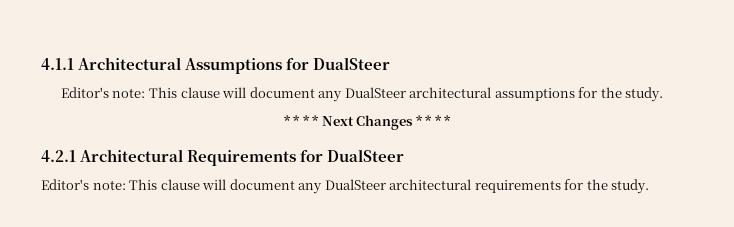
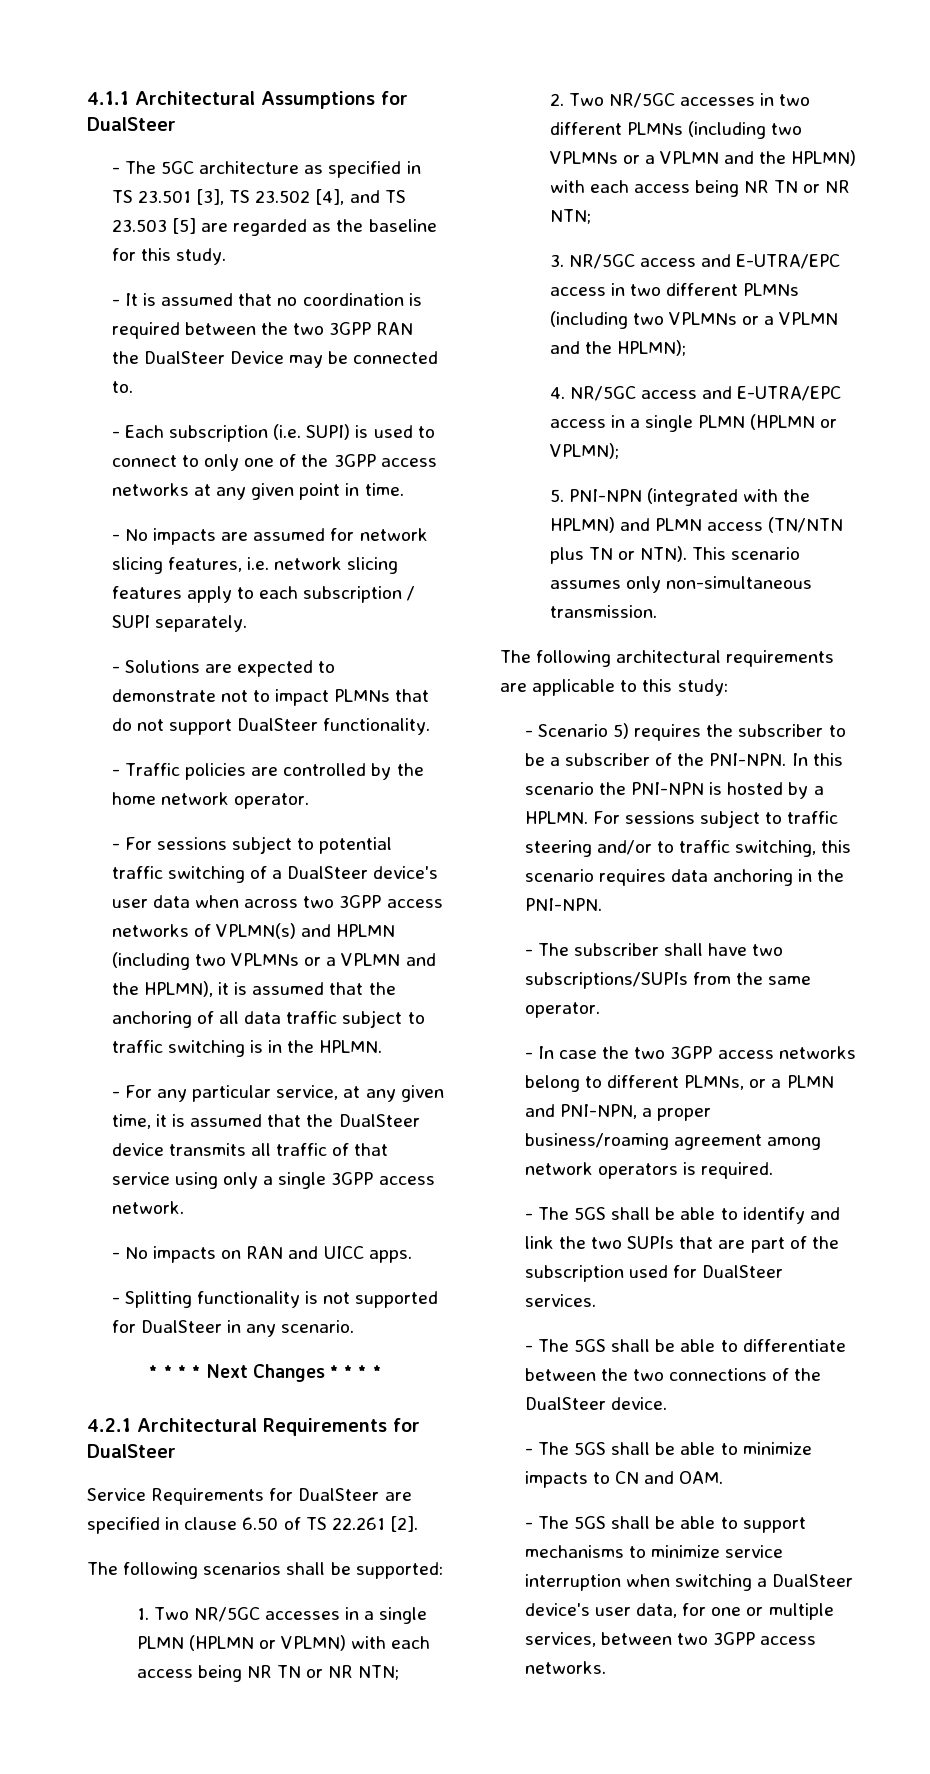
- Editor's note: This clause will document any DualSteer architectural assumptions for the study.
+ - The 5GC architecture as specified in TS 23.501 [3], TS 23.502 [4], and TS 23.503 [5] are regarded as the baseline for this study.
+ - It is assumed that no coordination is required between the two 3GPP RAN the DualSteer Device may be connected to.
+ - Each subscription (i.e. SUPI) is used to connect to only one of the 3GPP access networks at any given point in time.
+ - No impacts are assumed for network slicing features, i.e. network slicing features apply to each subscription / SUPI separately.
+ - Solutions are expected to demonstrate not to impact PLMNs that do not support DualSteer functionality.
+ - Traffic policies are controlled by the home network operator.
+ - For sessions subject to potential traffic switching of a DualSteer device's user data when across two 3GPP access networks of VPLMN(s) and HPLMN (including two VPLMNs or a VPLMN and the HPLMN), it is assumed that the anchoring of all data traffic subject to traffic switching is in the HPLMN.
+ - For any particular service, at any given time, it is assumed that the DualSteer device transmits all traffic of that service using only a single 3GPP access network.
+ - No impacts on RAN and UICC apps.
+ - Splitting functionality is not supported for DualSteer in any scenario.
- Editor's note: This clause will document any DualSteer architectural requirements for the study.
+ Service Requirements for DualSteer are specified in clause 6.50 of TS 22.261 [2].
+ The following scenarios shall be supported:
+ 1. Two NR/5GC accesses in a single PLMN (HPLMN or VPLMN) with each access being NR TN or NR NTN;
+ 2. Two NR/5GC accesses in two different PLMNs (including two VPLMNs or a VPLMN and the HPLMN) with each access being NR TN or NR NTN;
+ 3. NR/5GC access and E-UTRA/EPC access in two different PLMNs (including two VPLMNs or a VPLMN and the HPLMN);
+ 4. NR/5GC access and E-UTRA/EPC access in a single PLMN (HPLMN or VPLMN);
+ 5. PNI-NPN (integrated with the HPLMN) and PLMN access (TN/NTN plus TN or NTN). This scenario assumes only non-simultaneous transmission.
+ The following architectural requirements are applicable to this study:
+ - Scenario 5) requires the subscriber to be a subscriber of the PNI-NPN. In this scenario the PNI-NPN is hosted by a HPLMN. For sessions subject to traffic steering and/or to traffic switching, this scenario requires data anchoring in the PNI-NPN.
+ - The subscriber shall have two subscriptions/SUPIs from the same operator.
+ - In case the two 3GPP access networks belong to different PLMNs, or a PLMN and PNI-NPN, a proper business/roaming agreement among network operators is required.
+ - The 5GS shall be able to identify and link the two SUPIs that are part of the subscription used for DualSteer services.
+ - The 5GS shall be able to differentiate between the two connections of the DualSteer device.
+ - The 5GS shall be able to minimize impacts to CN and OAM.
+ - The 5GS shall be able to support mechanisms to minimize service interruption when switching a DualSteer device's user data, for one or multiple services, between two 3GPP access networks.

